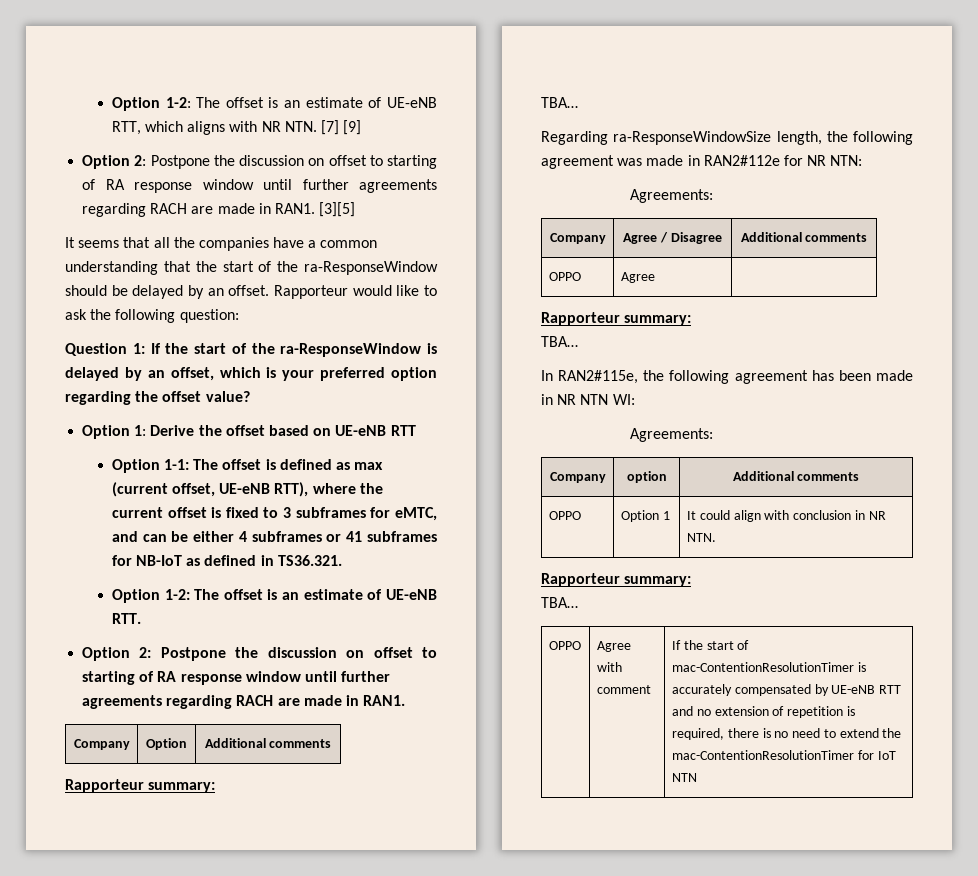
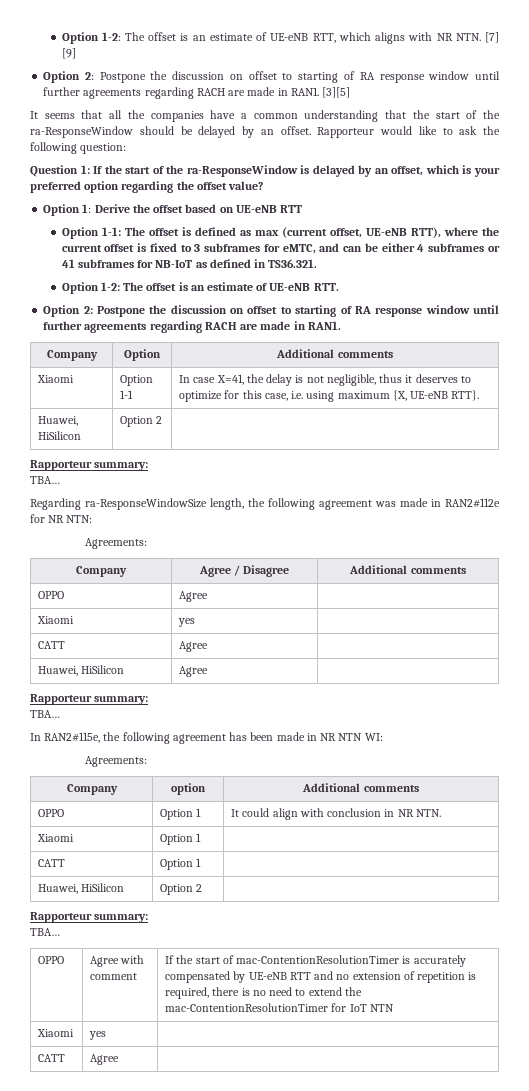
+ Xiaomi | Option 1-1 | In case X=41, the delay is not negligible, thus it deserves to optimize for this case, i.e. using maximum {X, UE-eNB RTT}.
+ Huawei, HiSilicon | Option 2 |
  OPPO | Agree |
+ Xiaomi | yes |
+ CATT | Agree |
+ Huawei, HiSilicon | Agree |
+ Xiaomi | Option 1 |
+ CATT | Option 1 |
+ Huawei, HiSilicon | Option 2 |
  OPPO | Agree with comment | If the start of mac-ContentionResolutionTimer is accurately compensated by UE-eNB RTT and no extension of repetition is required, there is no need to extend the mac-ContentionResolutionTimer for IoT NTN
+ Xiaomi | yes |
+ CATT | Agree |

